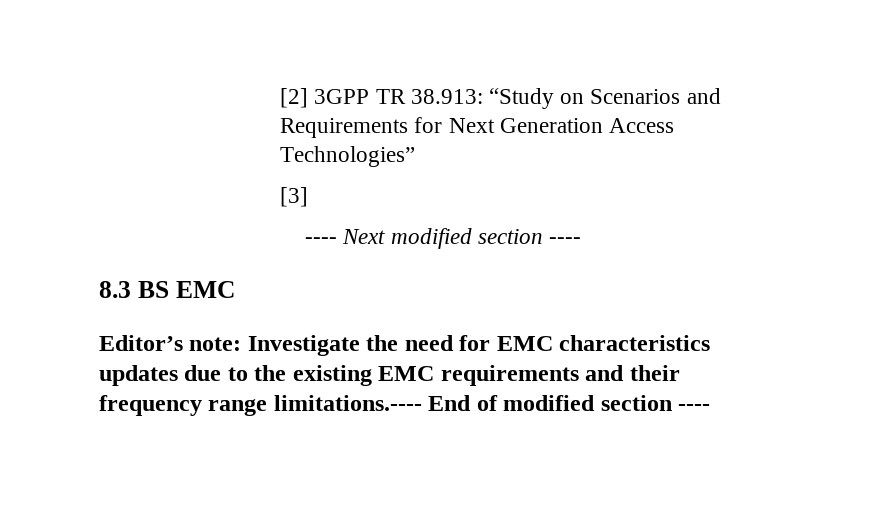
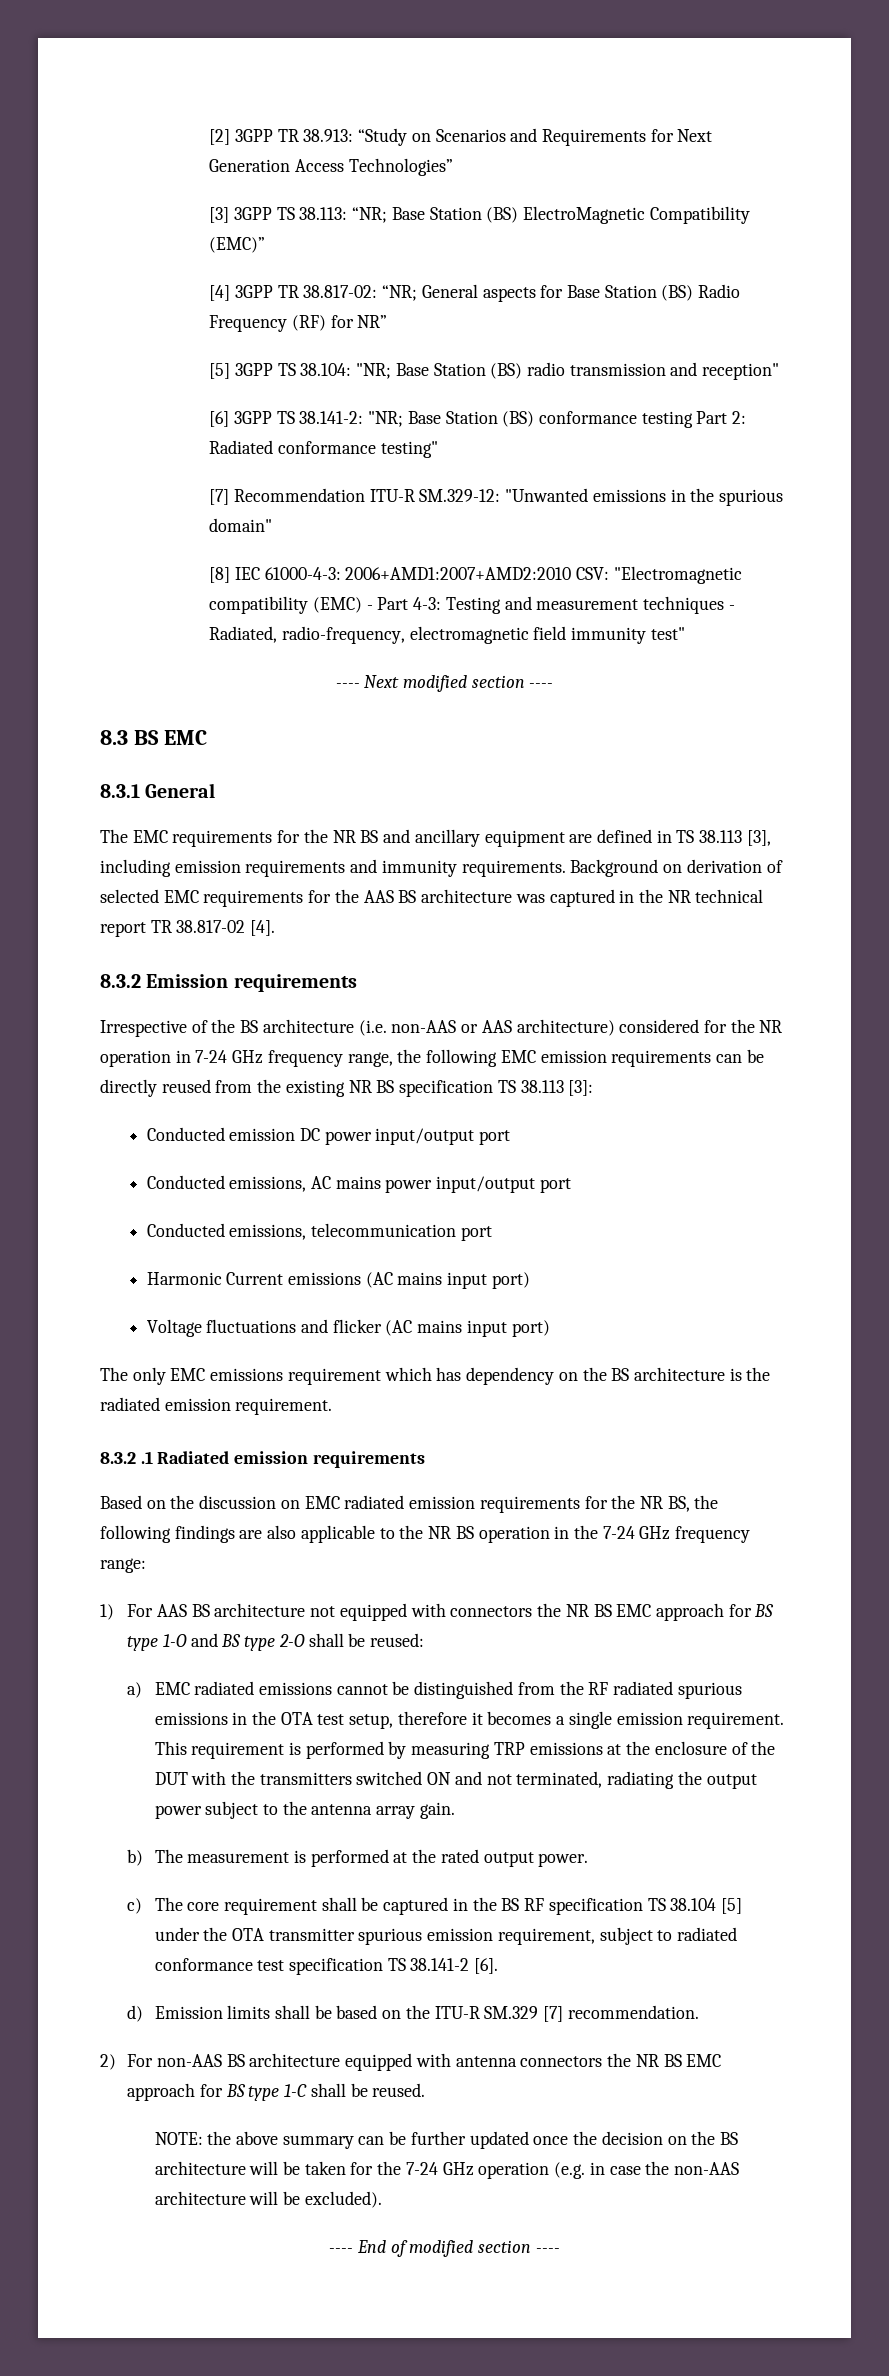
- [3]
+ [3] 3GPP TS 38.113: “NR; Base Station (BS) ElectroMagnetic Compatibility (EMC)”
+ [4] 3GPP TR 38.817-02: “NR; General aspects for Base Station (BS) Radio Frequency (RF) for NR”
+ [5] 3GPP TS 38.104: "NR; Base Station (BS) radio transmission and reception"
+ [6] 3GPP TS 38.141-2: "NR; Base Station (BS) conformance testing Part 2: Radiated conformance testing"
+ [7] Recommendation ITU-R SM.329-12: "Unwanted emissions in the spurious domain"
+ [8] IEC 61000-4-3: 2006+AMD1:2007+AMD2:2010 CSV: "Electromagnetic compatibility (EMC) - Part 4-3: Testing and measurement techniques - Radiated, radio-frequency, electromagnetic field immunity test"
- Editor’s note: Investigate the need for EMC characteristics updates due to the existing EMC requirements and their frequency range limitations.---- End of modified section ----
+ 8.3.1 General
+ The EMC requirements for the NR BS and ancillary equipment are defined in TS 38.113 [3], including emission requirements and immunity requirements. Background on derivation of selected EMC requirements for the AAS BS architecture was captured in the NR technical report TR 38.817-02 [4].
+ 8.3.2 Emission requirements
+ Irrespective of the BS architecture (i.e. non-AAS or AAS architecture) considered for the NR operation in 7-24 GHz frequency range, the following EMC emission requirements can be directly reused from the existing NR BS specification TS 38.113 [3]:
+ Conducted emission DC power input/output port
+ Conducted emissions, AC mains power input/output port
+ Conducted emissions, telecommunication port
+ Harmonic Current emissions (AC mains input port)
+ Voltage fluctuations and flicker (AC mains input port)
+ The only EMC emissions requirement which has dependency on the BS architecture is the radiated emission requirement.
+ 8.3.2 .1 Radiated emission requirements
+ Based on the discussion on EMC radiated emission requirements for the NR BS, the following findings are also applicable to the NR BS operation in the 7-24 GHz frequency range:
+ 1) For AAS BS architecture not equipped with connectors the NR BS EMC approach for BS type 1-O and BS type 2-O shall be reused:
+ a) EMC radiated emissions cannot be distinguished from the RF radiated spurious emissions in the OTA test setup, therefore it becomes a single emission requirement. This requirement is performed by measuring TRP emissions at the enclosure of the DUT with the transmitters switched ON and not terminated, radiating the output power subject to the antenna array gain.
+ b) The measurement is performed at the rated output power.
+ c) The core requirement shall be captured in the BS RF specification TS 38.104 [5] under the OTA transmitter spurious emission requirement, subject to radiated conformance test specification TS 38.141-2 [6].
+ d) Emission limits shall be based on the ITU-R SM.329 [7] recommendation.
+ 2) For non-AAS BS architecture equipped with antenna connectors the NR BS EMC approach for BS type 1-C shall be reused.
+ NOTE: the above summary can be further updated once the decision on the BS architecture will be taken for the 7-24 GHz operation (e.g. in case the non-AAS architecture will be excluded).
+ ---- End of modified section ----

